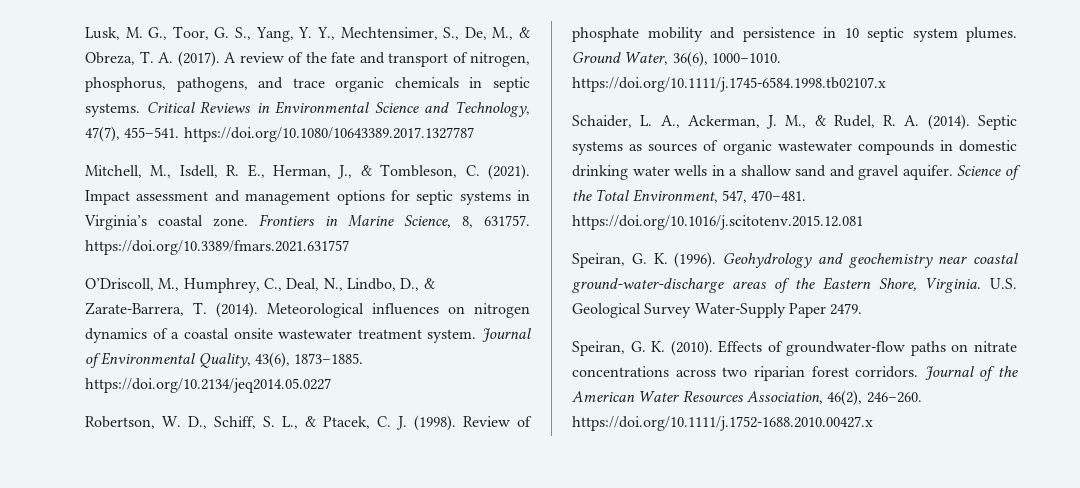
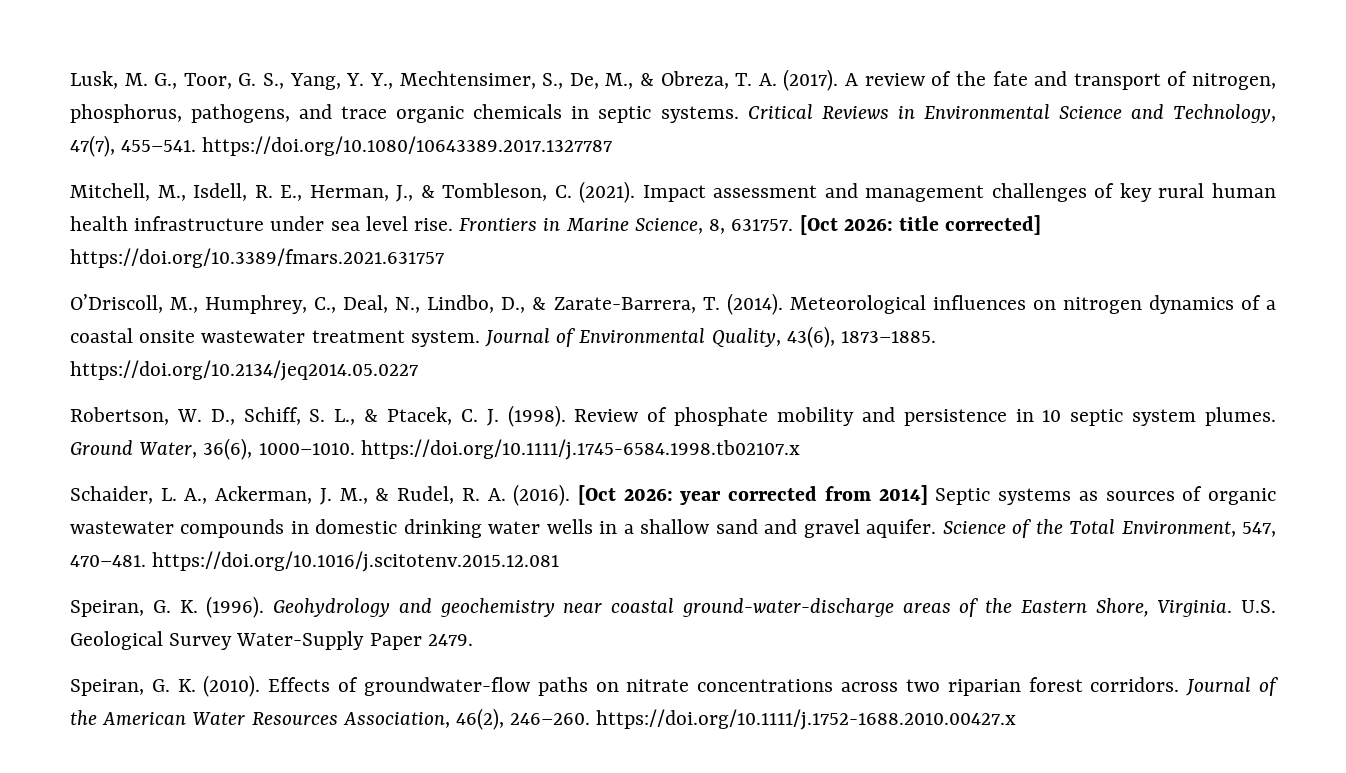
- Impact assessment and management options for septic systems in Virginia’s coastal zone.
+ Impact assessment and management challenges of key rural human health infrastructure under sea level rise.
- Frontiers in Marine Science, 8, 631757. https://doi.org/10.3389/fmars.2021.631757
+ Frontiers in Marine Science, 8, 631757. [Oct 2026: title corrected] https://doi.org/10.3389/fmars.2021.631757
- Schaider, L. A., Ackerman, J. M., & Rudel, R. A. (2014). Septic systems as sources of organic wastewater compounds in domestic drinking water wells in a shallow sand and gravel aquifer.
+ Schaider, L. A., Ackerman, J. M., & Rudel, R. A. (2016). [Oct 2026: year corrected from 2014] Septic systems as sources of organic wastewater compounds in domestic drinking water wells in a shallow sand and gravel aquifer.

